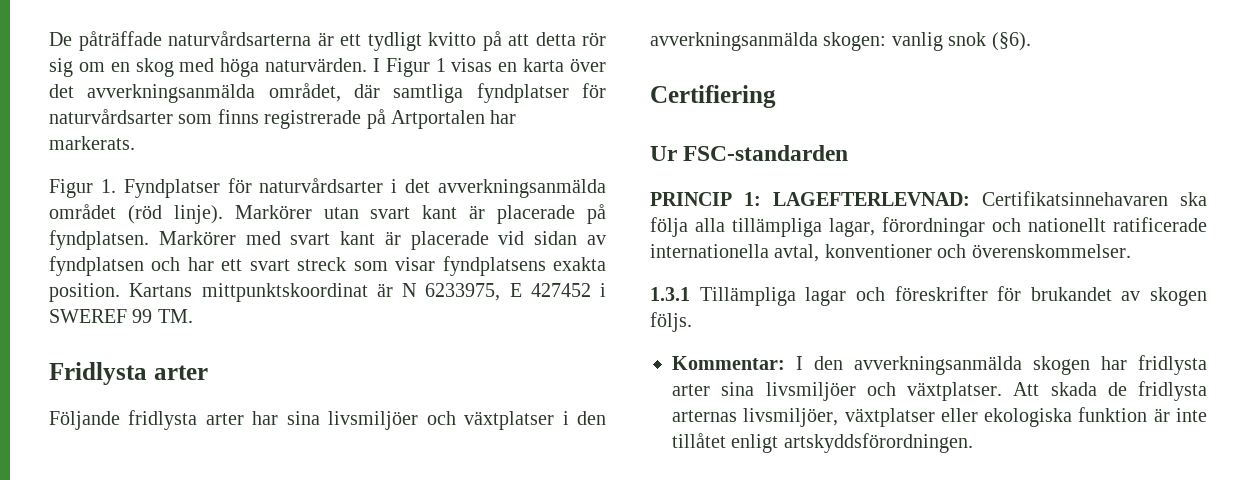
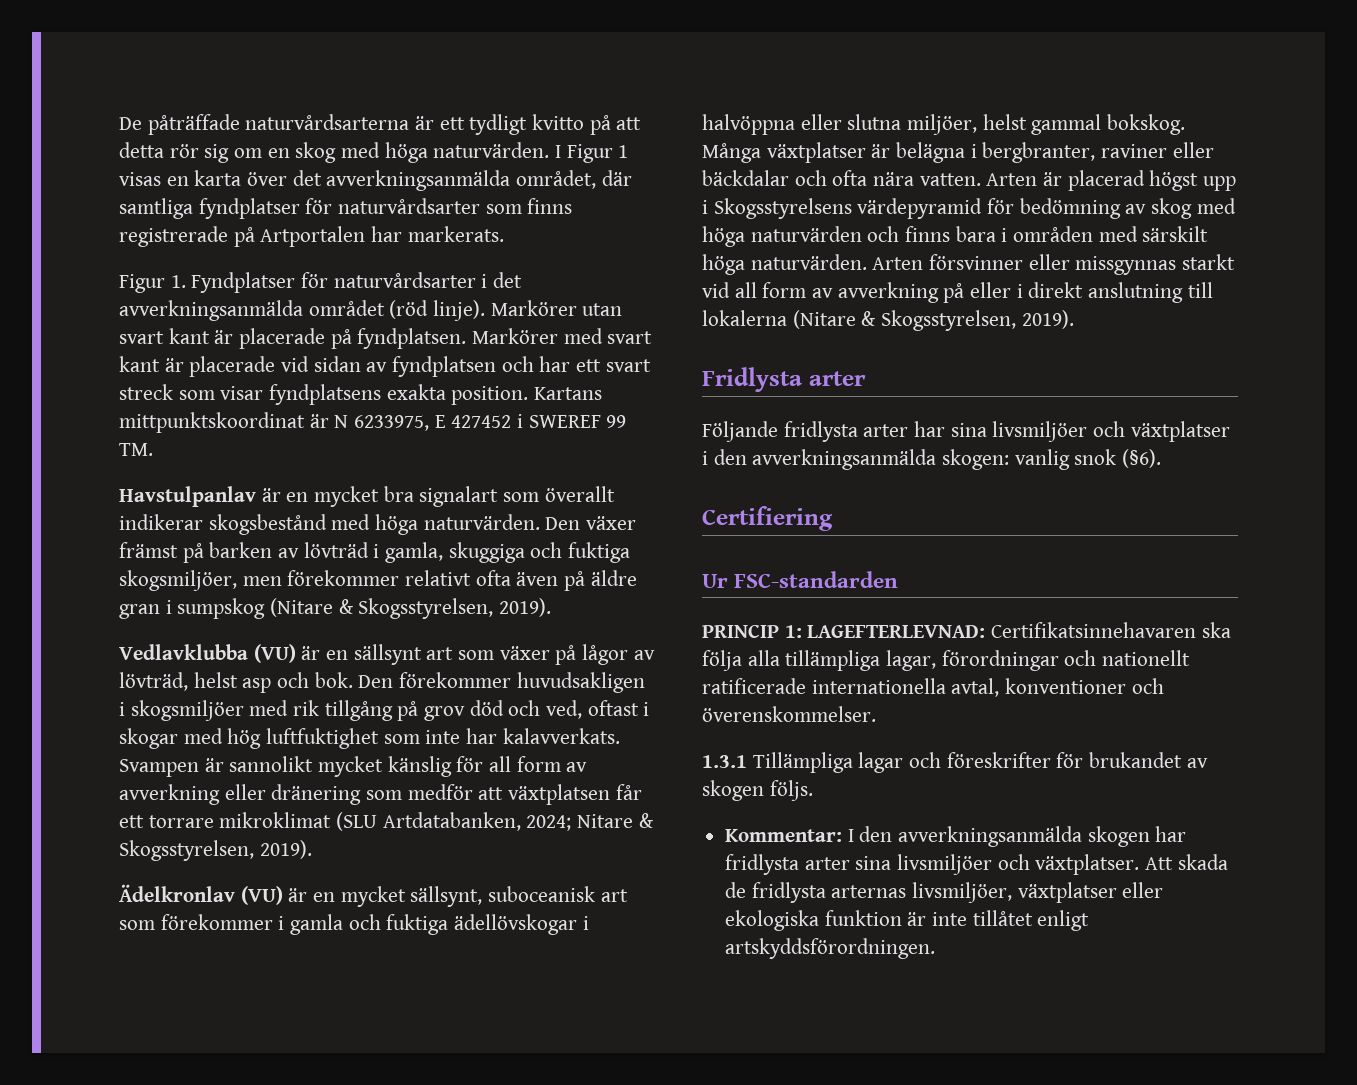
+ Havstulpanlav är en mycket bra signalart som överallt indikerar skogsbestånd med höga naturvärden. Den växer främst på barken av lövträd i gamla, skuggiga och fuktiga skogsmiljöer, men förekommer relativt ofta även på äldre gran i sumpskog (Nitare & Skogsstyrelsen, 2019).
+ Vedlavklubba (VU) är en sällsynt art som växer på lågor av lövträd, helst asp och bok. Den förekommer huvudsakligen i skogsmiljöer med rik tillgång på grov död och ved, oftast i skogar med hög luftfuktighet som inte har kalavverkats. Svampen är sannolikt mycket känslig för all form av avverkning eller dränering som medför att växtplatsen får ett torrare mikroklimat (SLU Artdatabanken, 2024; Nitare & Skogsstyrelsen, 2019).
+ Ädelkronlav (VU) är en mycket sällsynt, suboceanisk art som förekommer i gamla och fuktiga ädellövskogar i halvöppna eller slutna miljöer, helst gammal bokskog. Många växtplatser är belägna i bergbranter, raviner eller bäckdalar och ofta nära vatten. Arten är placerad högst upp i Skogsstyrelsens värdepyramid för bedömning av skog med höga naturvärden och finns bara i områden med särskilt höga naturvärden. Arten försvinner eller missgynnas starkt vid all form av avverkning på eller i direkt anslutning till lokalerna (Nitare & Skogsstyrelsen, 2019).

